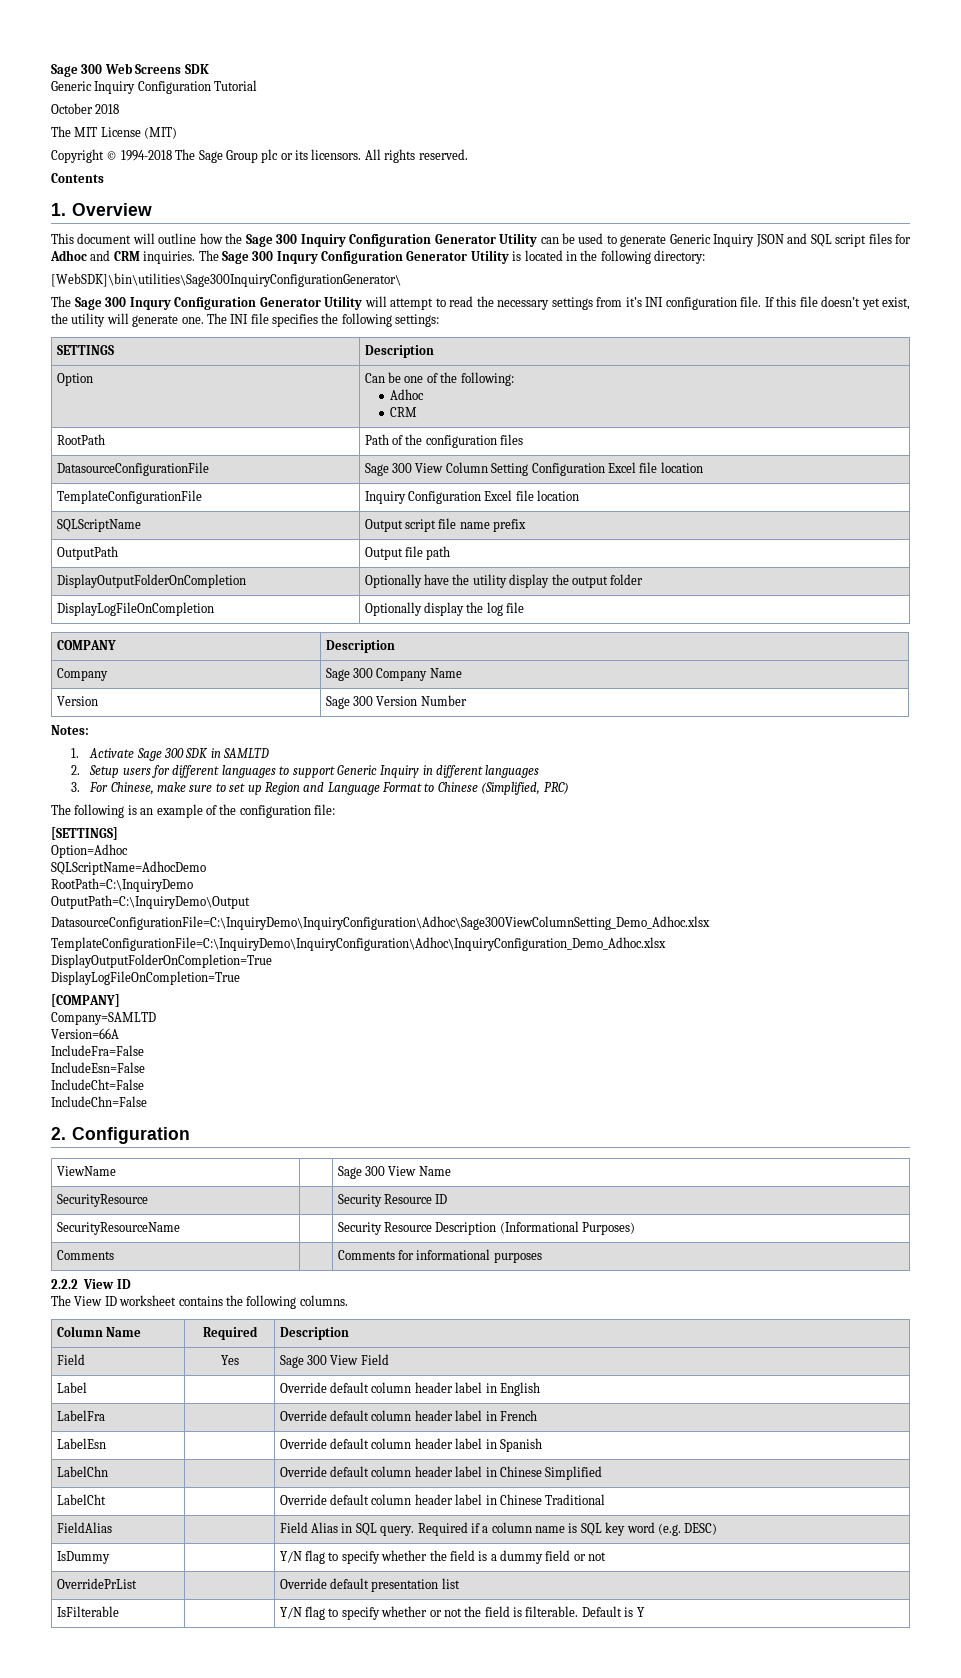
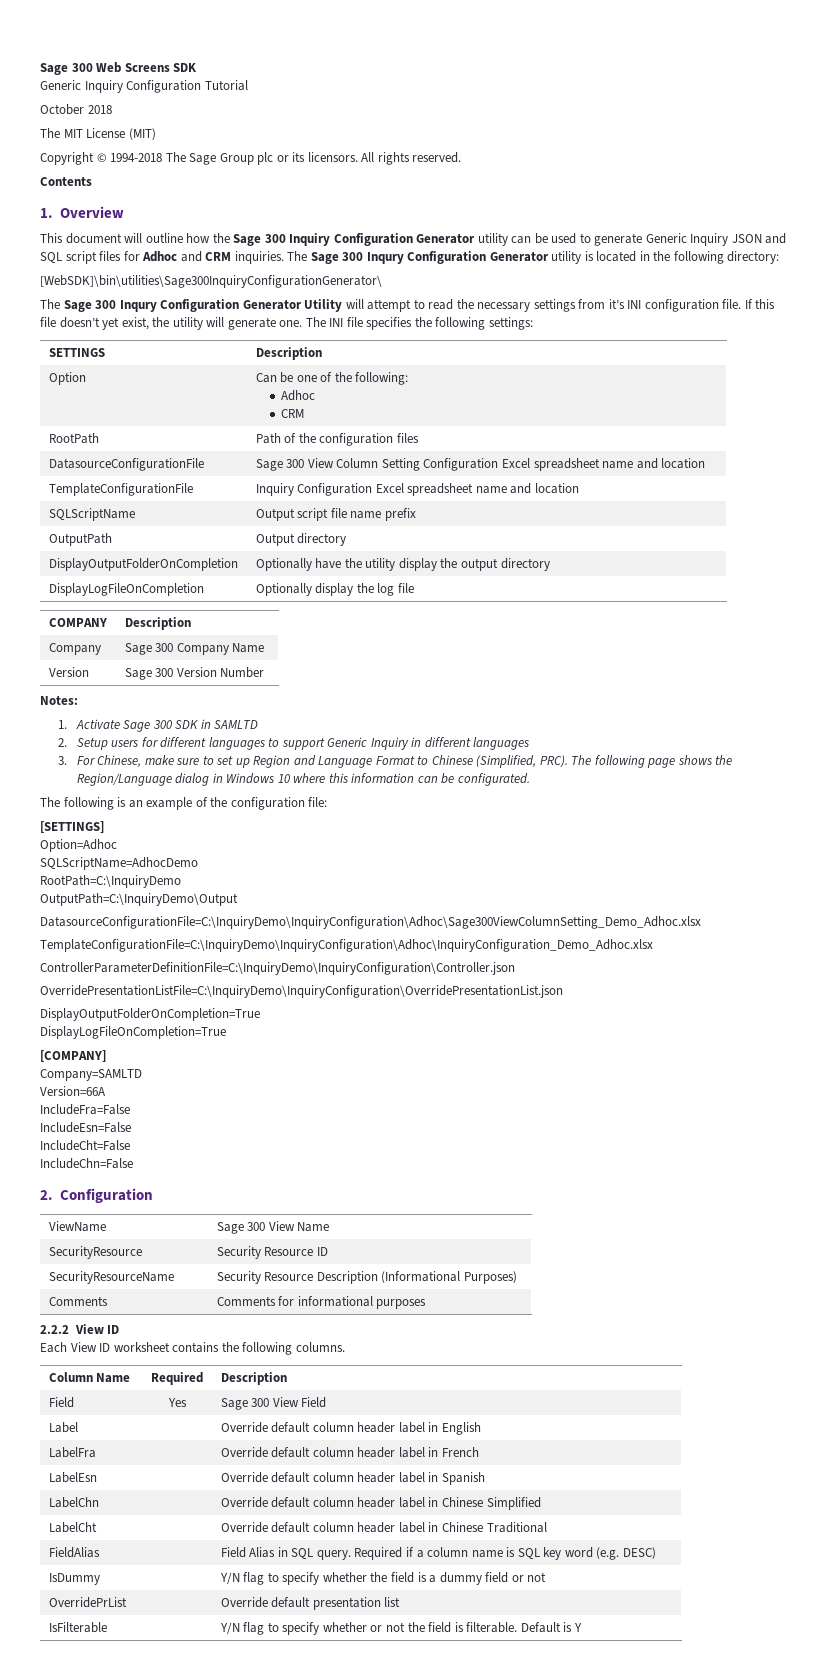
- This document will outline how the Sage 300 Inquiry Configuration Generator Utility can be used to generate Generic Inquiry JSON and SQL script files for Adhoc and CRM inquiries.
+ This document will outline how the Sage 300 Inquiry Configuration Generator utility can be used to generate Generic Inquiry JSON and SQL script files for Adhoc and CRM inquiries.
- The Sage 300 Inqury Configuration Generator Utility is located in the following directory:
+ The Sage 300 Inqury Configuration Generator utility is located in the following directory:
- DatasourceConfigurationFile | Sage 300 View Column Setting Configuration Excel file location
+ DatasourceConfigurationFile | Sage 300 View Column Setting Configuration Excel spreadsheet name and location
- TemplateConfigurationFile | Inquiry Configuration Excel file location
+ TemplateConfigurationFile | Inquiry Configuration Excel spreadsheet name and location
- OutputPath | Output file path
+ OutputPath | Output directory
- DisplayOutputFolderOnCompletion | Optionally have the utility display the output folder
+ DisplayOutputFolderOnCompletion | Optionally have the utility display the output directory
- 3. For Chinese, make sure to set up Region and Language Format to Chinese (Simplified, PRC)
+ 3. For Chinese, make sure to set up Region and Language Format to Chinese (Simplified, PRC). The following page shows the Region/Language dialog in Windows 10 where this information can be configurated.
+ ControllerParameterDefinitionFile=C:\InquiryDemo\InquiryConfiguration\Controller.json
+ OverridePresentationListFile=C:\InquiryDemo\InquiryConfiguration\OverridePresentationList.json
- The View ID worksheet contains the following columns.
+ Each View ID worksheet contains the following columns.

